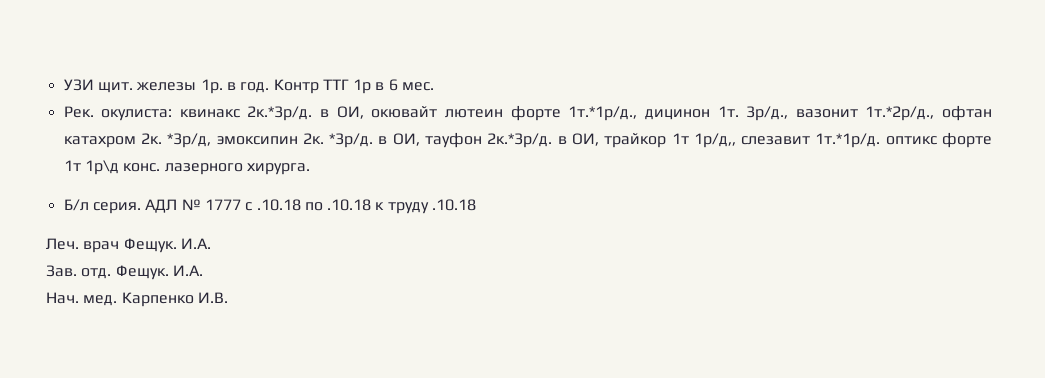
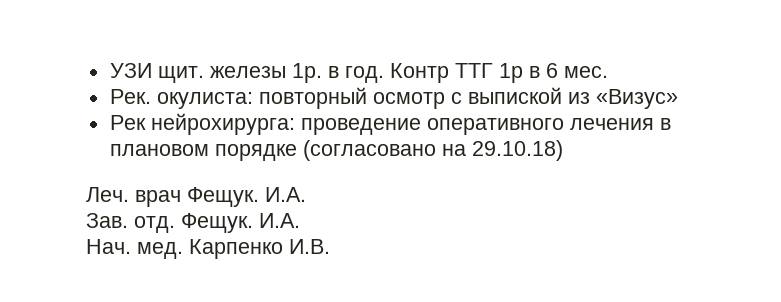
- Рек. окулиста: квинакс 2к.*3р/д. в ОИ, окювайт лютеин форте 1т.*1р/д., дицинон 1т. 3р/д., вазонит 1т.*2р/д., офтан катахром 2к. *3р/д, эмоксипин 2к. *3р/д. в ОИ, тауфон 2к.*3р/д. в ОИ, трайкор 1т 1р/д,, слезавит 1т.*1р/д. оптикс форте 1т 1р\д конс. лазерного хирурга.
- Б/л серия. АДЛ № 1777 с .10.18 по .10.18 к труду .10.18
+ Рек. окулиста: повторный осмотр с выпиской из «Визус»
+ Рек нейрохирурга: проведение оперативного лечения в плановом порядке (согласовано на 29.10.18)

